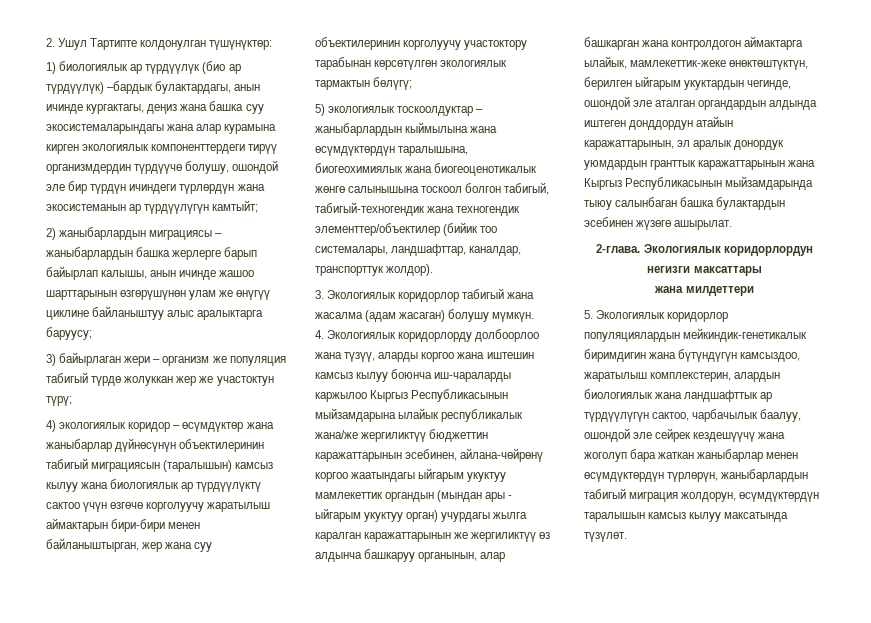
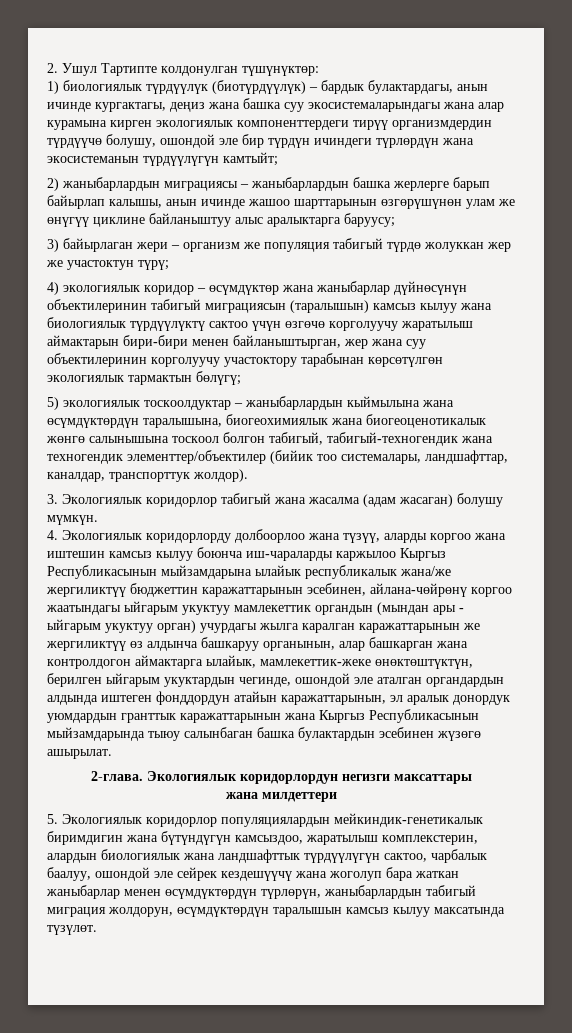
- 1) биологиялык ар түрдүүлүк (био ар түрдүүлүк) –бардык булактардагы, анын ичинде кургактагы, деңиз жана башка суу экосистемаларындагы жана алар курамына кирген экологиялык компоненттердеги тирүү организмдердин түрдүүчө болушу, ошондой эле бир түрдүн ичиндеги түрлөрдүн жана экосистеманын ар түрдүүлүгүн камтыйт;
+ 1) биологиялык түрдүүлүк (биотүрдүүлүк) – бардык булактардагы, анын ичинде кургактагы, деңиз жана башка суу экосистемаларындагы жана алар курамына кирген экологиялык компоненттердеги тирүү организмдердин түрдүүчө болушу, ошондой эле бир түрдүн ичиндеги түрлөрдүн жана экосистеманын түрдүүлүгүн камтыйт;
- 4) экологиялык коридор – өсүмдүктөр жана жаныбарлар дүйнөсүнүн объектилеринин табигый миграциясын (таралышын) камсыз кылуу жана биологиялык ар түрдүүлүктү сактоо үчүн өзгөчө корголуучу жаратылыш аймактарын бири-бири менен байланыштырган, жер жана суу объектилеринин корголуучу участоктору тарабынан көрсөтүлгөн экологиялык тармактын бөлүгү;
+ 4) экологиялык коридор – өсүмдүктөр жана жаныбарлар дүйнөсүнүн объектилеринин табигый миграциясын (таралышын) камсыз кылуу жана биологиялык түрдүүлүктү сактоо үчүн өзгөчө корголуучу жаратылыш аймактарын бири-бири менен байланыштырган, жер жана суу объектилеринин корголуучу участоктору тарабынан көрсөтүлгөн экологиялык тармактын бөлүгү;
- 4. Экологиялык коридорлорду долбоорлоо жана түзүү, аларды коргоо жана иштешин камсыз кылуу боюнча иш-чараларды каржылоо Кыргыз Республикасынын мыйзамдарына ылайык республикалык жана/же жергиликтүү бюджеттин каражаттарынын эсебинен, айлана-чөйрөнү коргоо жаатындагы ыйгарым укуктуу мамлекеттик органдын (мындан ары - ыйгарым укуктуу орган) учурдагы жылга каралган каражаттарынын же жергиликтүү өз алдынча башкаруу органынын, алар башкарган жана контролдогон аймактарга ылайык, мамлекеттик-жеке өнөктөштүктүн, берилген ыйгарым укуктардын чегинде, ошондой эле аталган органдардын алдында иштеген донддордун атайын каражаттарынын, эл аралык донордук уюмдардын гранттык каражаттарынын жана Кыргыз Республикасынын мыйзамдарында тыюу салынбаган башка булактардын эсебинен жүзөгө ашырылат.
+ 4. Экологиялык коридорлорду долбоорлоо жана түзүү, аларды коргоо жана иштешин камсыз кылуу боюнча иш-чараларды каржылоо Кыргыз Республикасынын мыйзамдарына ылайык республикалык жана/же жергиликтүү бюджеттин каражаттарынын эсебинен, айлана-чөйрөнү коргоо жаатындагы ыйгарым укуктуу мамлекеттик органдын (мындан ары - ыйгарым укуктуу орган) учурдагы жылга каралган каражаттарынын же жергиликтүү өз алдынча башкаруу органынын, алар башкарган жана контролдогон аймактарга ылайык, мамлекеттик-жеке өнөктөштүктүн, берилген ыйгарым укуктардын чегинде, ошондой эле аталган органдардын алдында иштеген фонддордун атайын каражаттарынын, эл аралык донордук уюмдардын гранттык каражаттарынын жана Кыргыз Республикасынын мыйзамдарында тыюу салынбаган башка булактардын эсебинен жүзөгө ашырылат.
- 5. Экологиялык коридорлор популяциялардын мейкиндик-генетикалык биримдигин жана бүтүндүгүн камсыздоо, жаратылыш комплекстерин, алардын биологиялык жана ландшафттык ар түрдүүлүгүн сактоо, чарбачылык баалуу, ошондой эле сейрек кездешүүчү жана жоголуп бара жаткан жаныбарлар менен өсүмдүктөрдүн түрлөрүн, жаныбарлардын табигый миграция жолдорун, өсүмдүктөрдүн таралышын камсыз кылуу максатында түзүлөт.
+ 5. Экологиялык коридорлор популяциялардын мейкиндик-генетикалык биримдигин жана бүтүндүгүн камсыздоо, жаратылыш комплекстерин, алардын биологиялык жана ландшафттык түрдүүлүгүн сактоо, чарбалык баалуу, ошондой эле сейрек кездешүүчү жана жоголуп бара жаткан жаныбарлар менен өсүмдүктөрдүн түрлөрүн, жаныбарлардын табигый миграция жолдорун, өсүмдүктөрдүн таралышын камсыз кылуу максатында түзүлөт.

